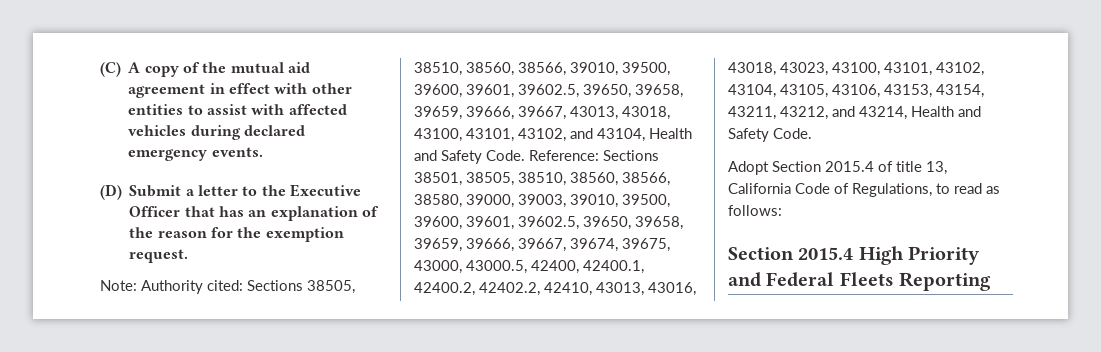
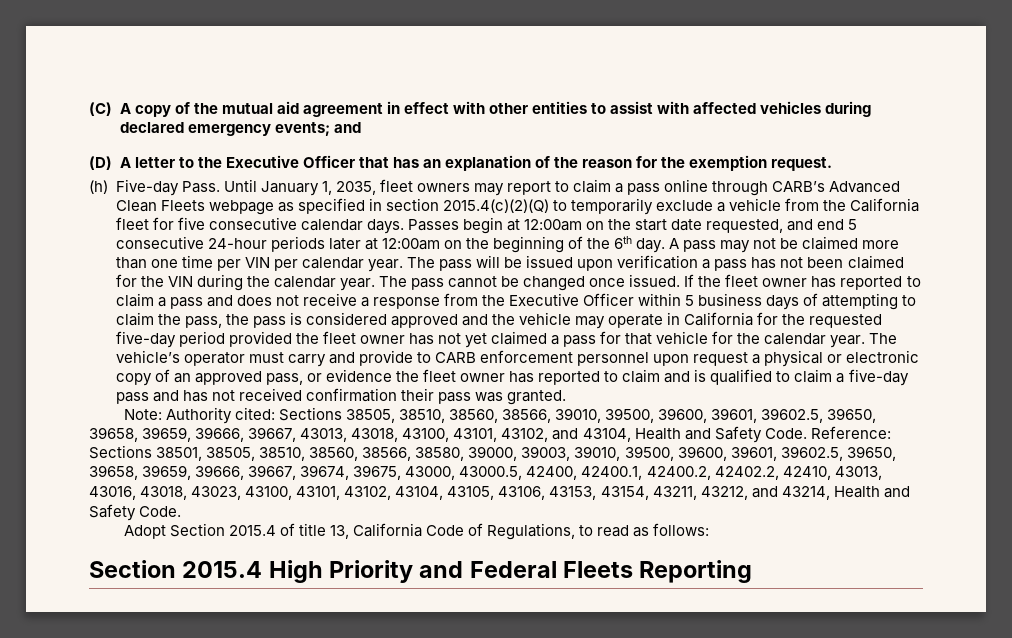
- (C) A copy of the mutual aid agreement in effect with other entities to assist with affected vehicles during declared emergency events.
+ (C) A copy of the mutual aid agreement in effect with other entities to assist with affected vehicles during declared emergency events; and
- (D) Submit a letter to the Executive Officer that has an explanation of the reason for the exemption request.
+ (D) A letter to the Executive Officer that has an explanation of the reason for the exemption request.
+ (h) Five-day Pass. Until January 1, 2035, fleet owners may report to claim a pass online through CARB’s Advanced Clean Fleets webpage as specified in section 2015.4(c)(2)(Q) to temporarily exclude a vehicle from the California fleet for five consecutive calendar days. Passes begin at 12:00am on the start date requested, and end 5 consecutive 24-hour periods later at 12:00am on the beginning of the 6th day. A pass may not be claimed more than one time per VIN per calendar year. The pass will be issued upon verification a pass has not been claimed for the VIN during the calendar year. The pass cannot be changed once issued. If the fleet owner has reported to claim a pass and does not receive a response from the Executive Officer within 5 business days of attempting to claim the pass, the pass is considered approved and the vehicle may operate in California for the requested five-day period provided the fleet owner has not yet claimed a pass for that vehicle for the calendar year. The vehicle’s operator must carry and provide to CARB enforcement personnel upon request a physical or electronic copy of an approved pass, or evidence the fleet owner has reported to claim and is qualified to claim a five-day pass and has not received confirmation their pass was granted.

